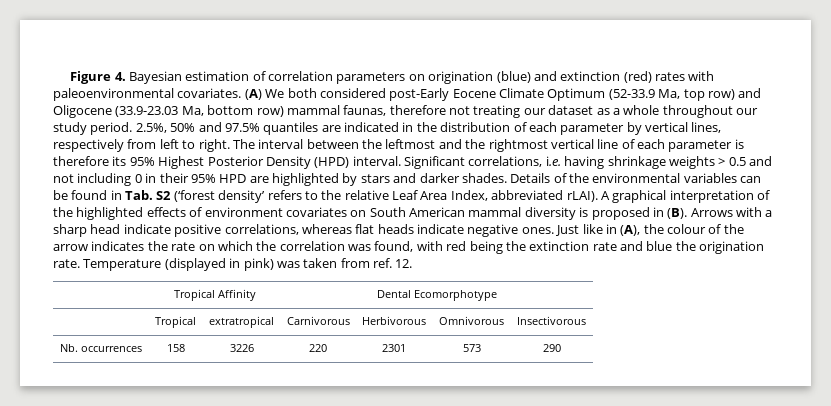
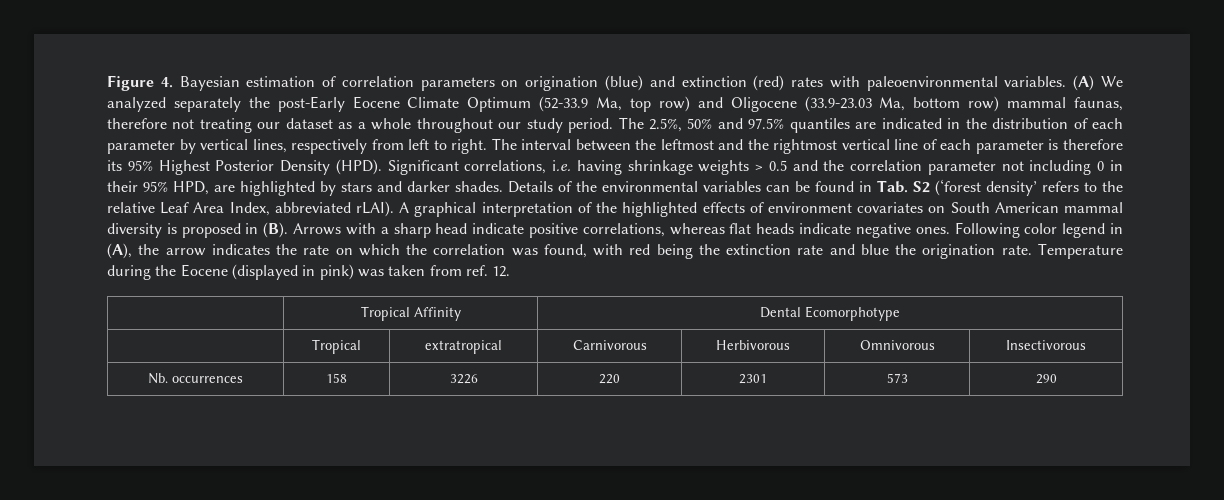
- Figure 4. Bayesian estimation of correlation parameters on origination (blue) and extinction (red) rates with paleoenvironmental covariates.
+ Figure 4. Bayesian estimation of correlation parameters on origination (blue) and extinction (red) rates with paleoenvironmental variables.
- (A) We both considered post-Early Eocene Climate Optimum (52-33.9 Ma, top row) and Oligocene (33.9-23.03 Ma, bottom row) mammal faunas, therefore not treating our dataset as a whole throughout our study period.
+ (A) We analyzed separately the post-Early Eocene Climate Optimum (52-33.9 Ma, top row) and Oligocene (33.9-23.03 Ma, bottom row) mammal faunas, therefore not treating our dataset as a whole throughout our study period.
- 2.5%, 50% and 97.5% quantiles are indicated in the distribution of each parameter by vertical lines, respectively from left to right.
+ The 2.5%, 50% and 97.5% quantiles are indicated in the distribution of each parameter by vertical lines, respectively from left to right.
- The interval between the leftmost and the rightmost vertical line of each parameter is therefore its 95% Highest Posterior Density (HPD) interval.
+ The interval between the leftmost and the rightmost vertical line of each parameter is therefore its 95% Highest Posterior Density (HPD).
- Significant correlations, i.e. having shrinkage weights > 0.5 and not including 0 in their 95% HPD are highlighted by stars and darker shades.
+ Significant correlations, i.e. having shrinkage weights > 0.5 and the correlation parameter not including 0 in their 95% HPD, are highlighted by stars and darker shades.
- Just like in (A), the colour of the arrow indicates the rate on which the correlation was found, with red being the extinction rate and blue the origination rate.
+ Following color legend in (A), the arrow indicates the rate on which the correlation was found, with red being the extinction rate and blue the origination rate.
- Temperature (displayed in pink) was taken from ref. 12.
+ Temperature during the Eocene (displayed in pink) was taken from ref. 12.

